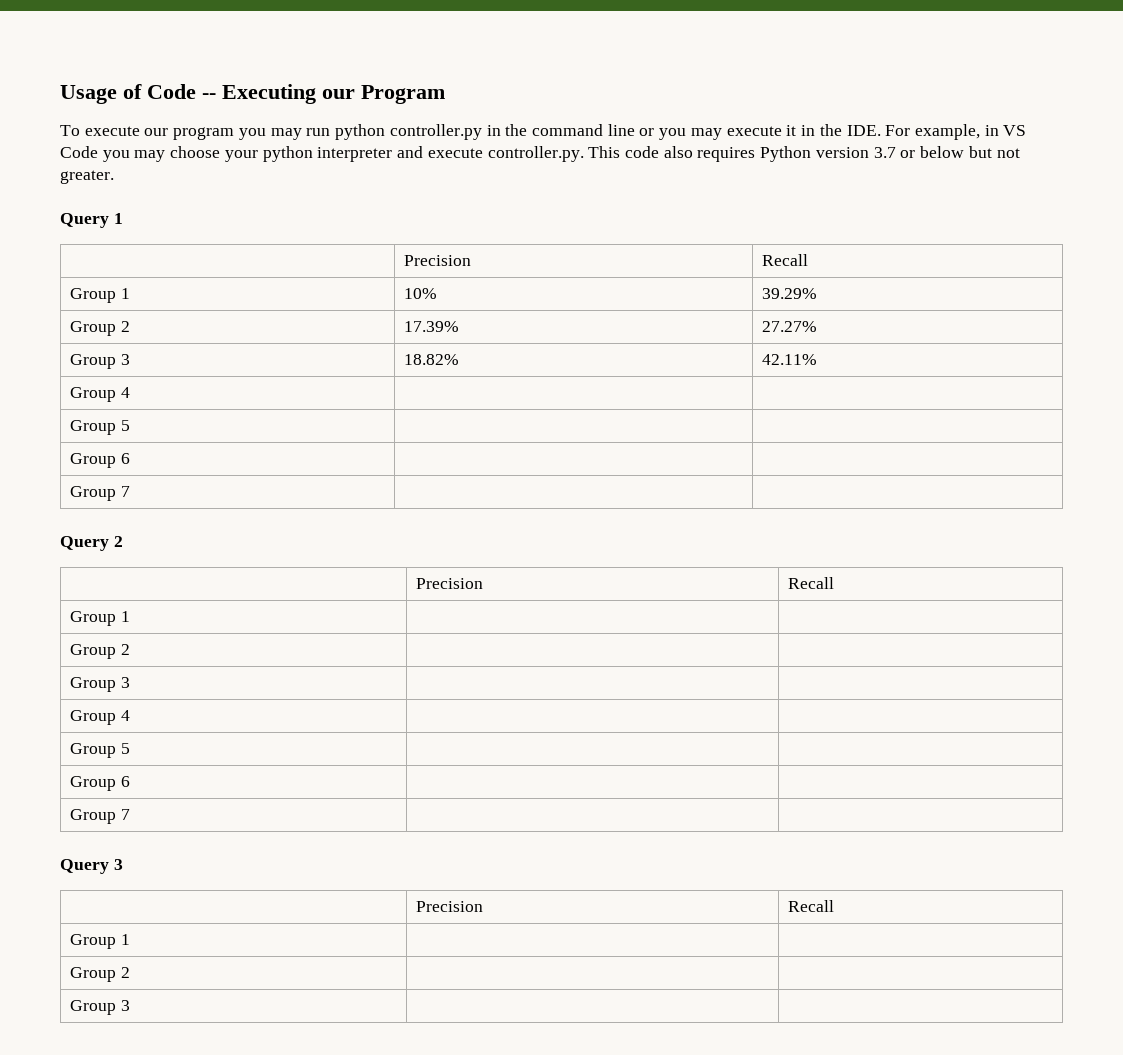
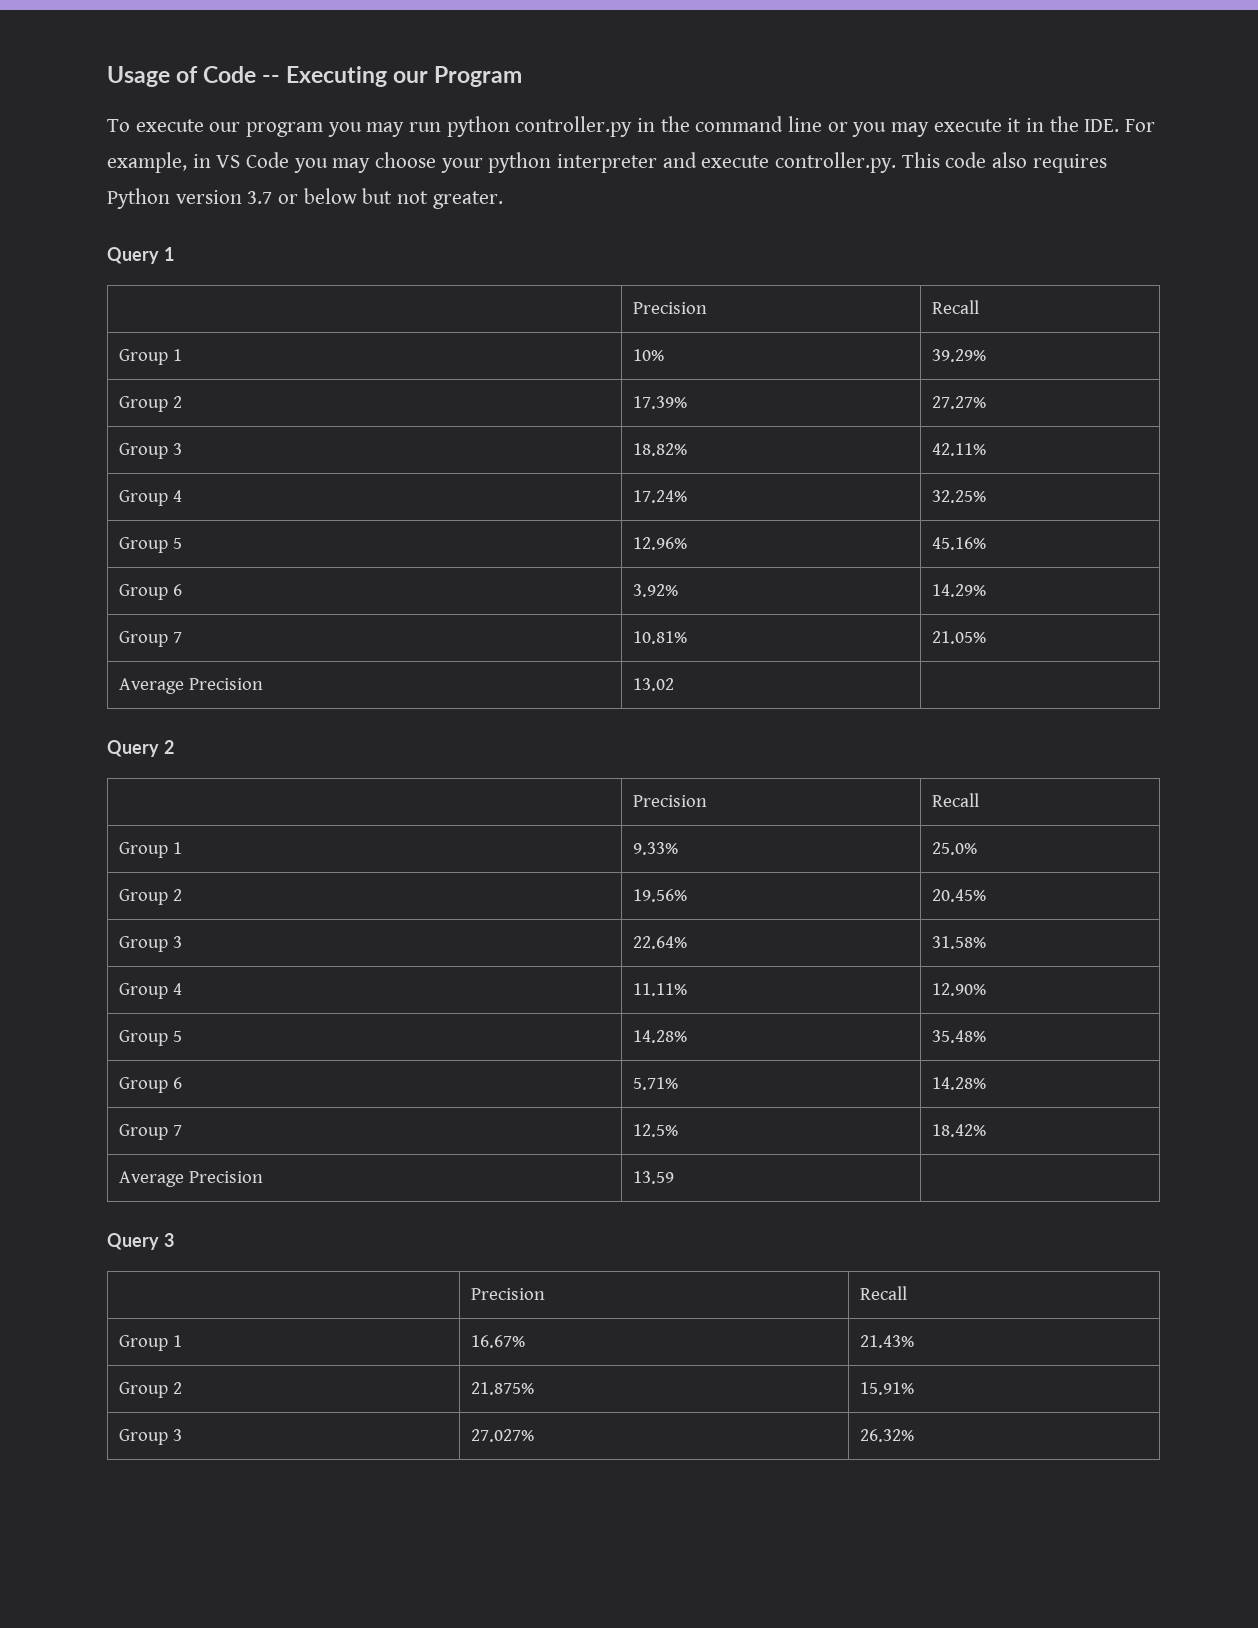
  Group 3 | 18.82% | 42.11%
- Group 4 | |
- Group 5 | |
- Group 6 | |
- Group 7 | |
+ Group 4 | 17.24% | 32.25%
+ Group 5 | 12.96% | 45.16%
+ Group 6 | 3.92% | 14.29%
+ Group 7 | 10.81% | 21.05%
+ Average Precision | 13.02 |
  Query 2
  | Precision | Recall
- Group 1 | |
- Group 2 | |
- Group 3 | |
- Group 4 | |
- Group 5 | |
- Group 6 | |
- Group 7 | |
+ Group 1 | 9.33% | 25.0%
+ Group 2 | 19.56% | 20.45%
+ Group 3 | 22.64% | 31.58%
+ Group 4 | 11.11% | 12.90%
+ Group 5 | 14.28% | 35.48%
+ Group 6 | 5.71% | 14.28%
+ Group 7 | 12.5% | 18.42%
+ Average Precision | 13.59 |
  Query 3
  | Precision | Recall
- Group 1 | |
- Group 2 | |
- Group 3 | |
+ Group 1 | 16.67% | 21.43%
+ Group 2 | 21.875% | 15.91%
+ Group 3 | 27.027% | 26.32%

